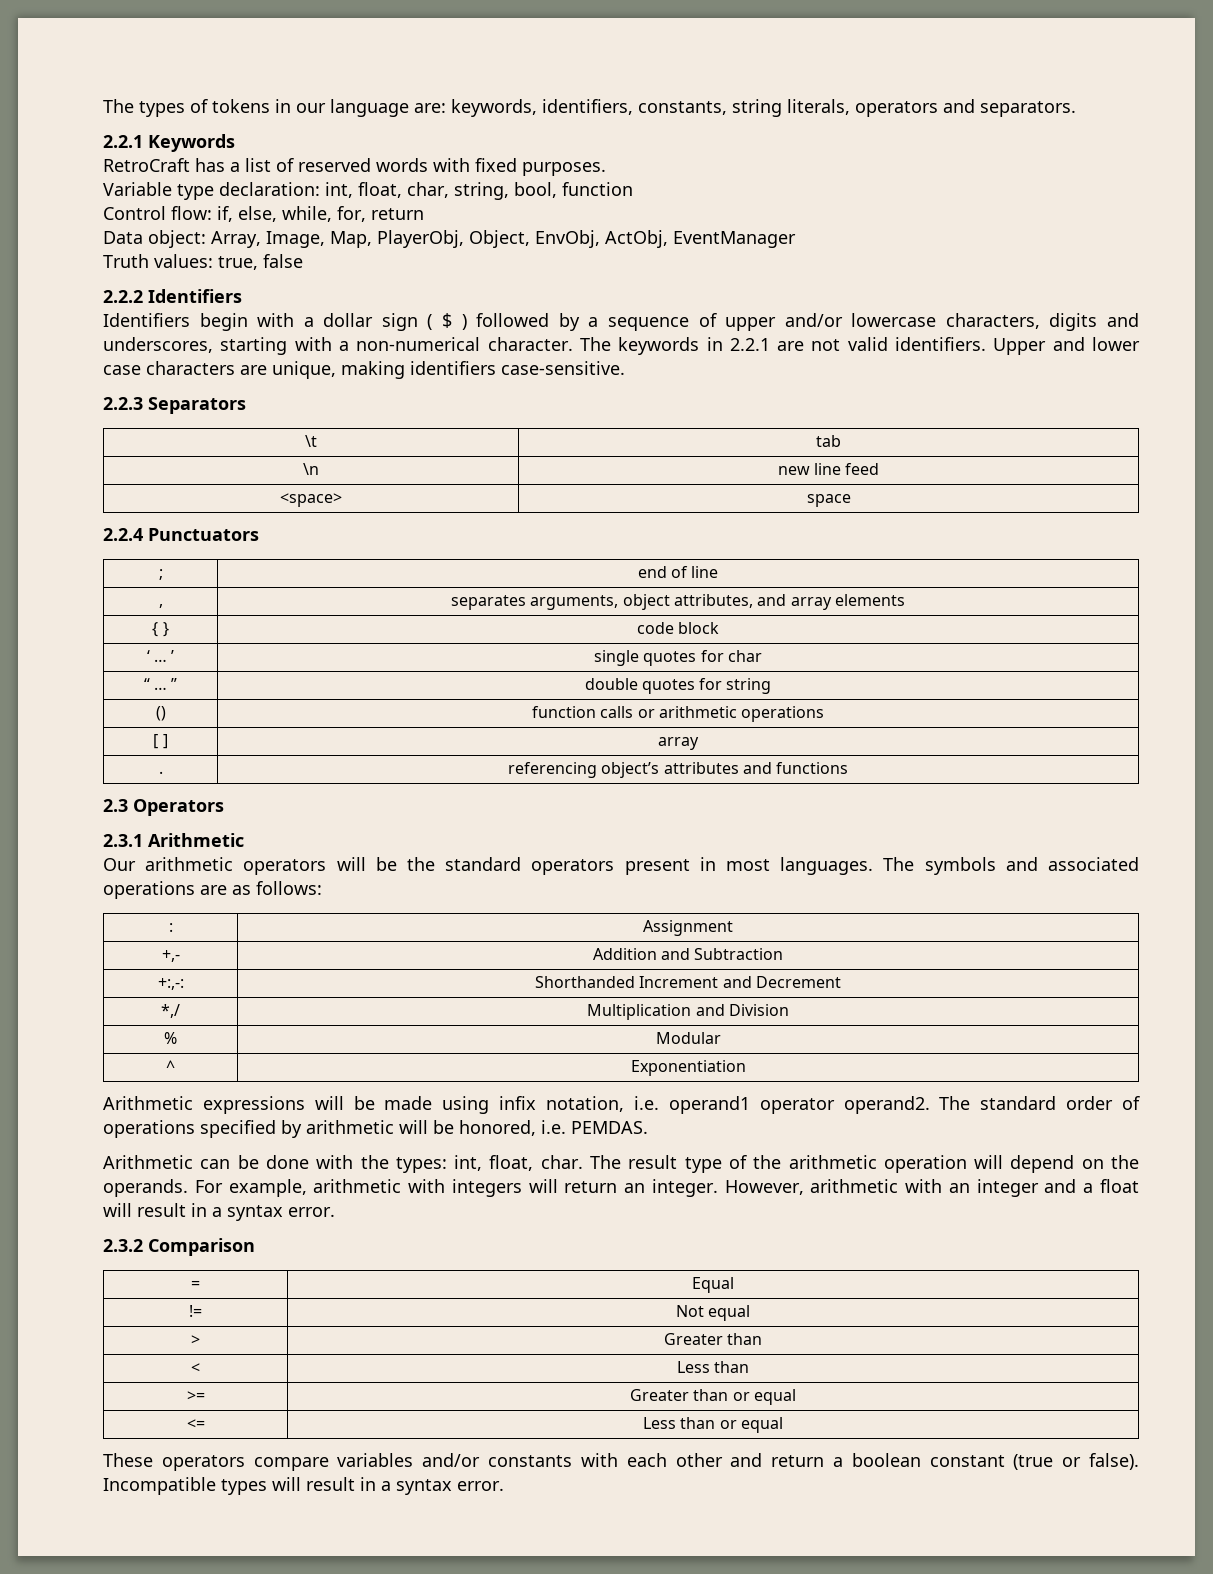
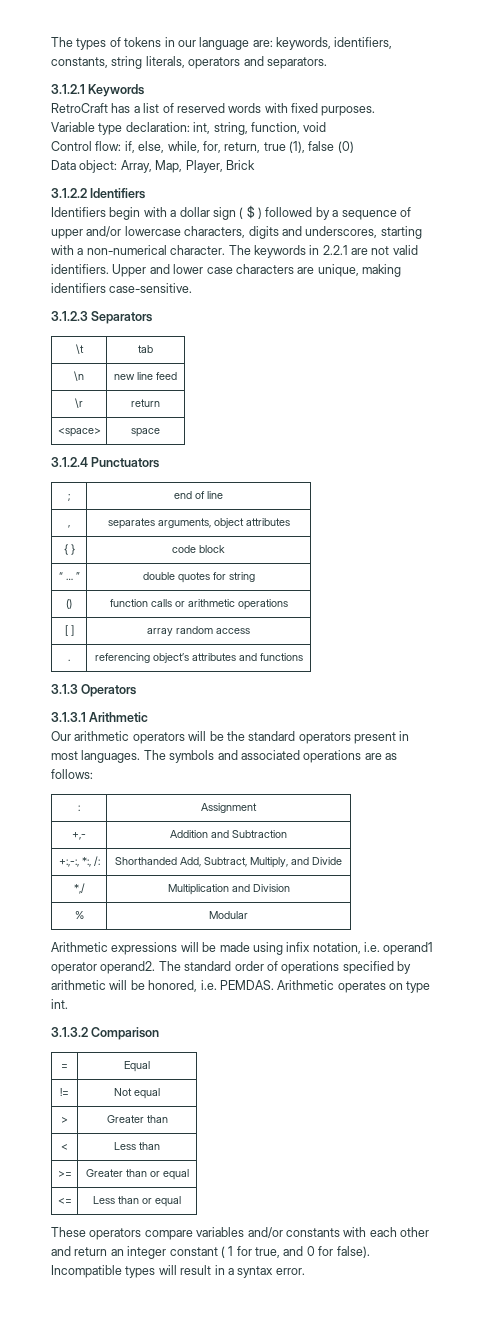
- 2.2.1 Keywords
+ 3.1.2.1 Keywords
- Variable type declaration: int, float, char, string, bool, function
+ Variable type declaration: int, string, function, void
- Control flow: if, else, while, for, return
- Data object: Array, Image, Map, PlayerObj, Object, EnvObj, ActObj, EventManager
- Truth values: true, false
- 2.2.2 Identifiers
+ Control flow: if, else, while, for, return, true (1), false (0)
+ Data object: Array, Map, Player, Brick
+ 3.1.2.2 Identifiers
- 2.2.3 Separators
+ 3.1.2.3 Separators
+ \r | return
- 2.2.4 Punctuators
+ 3.1.2.4 Punctuators
- , | separates arguments, object attributes, and array elements
+ , | separates arguments, object attributes
- ‘ … ’ | single quotes for char
- [ ] | array
+ [ ] | array random access
- 2.3 Operators
+ 3.1.3 Operators
- 2.3.1 Arithmetic
+ 3.1.3.1 Arithmetic
- +:,-: | Shorthanded Increment and Decrement
+ +:,-:, *:, /: | Shorthanded Add, Subtract, Multiply, and Divide
- ^ | Exponentiation
- The standard order of operations specified by arithmetic will be honored, i.e. PEMDAS.
- Arithmetic can be done with the types: int, float, char. The result type of the arithmetic operation will depend on the operands. For example, arithmetic with integers will return an integer. However, arithmetic with an integer and a float will result in a syntax error.
- 2.3.2 Comparison
+ The standard order of operations specified by arithmetic will be honored, i.e. PEMDAS. Arithmetic operates on type int.
+ 3.1.3.2 Comparison
- These operators compare variables and/or constants with each other and return a boolean constant (true or false).
+ These operators compare variables and/or constants with each other and return an integer constant ( 1 for true, and 0 for false).

